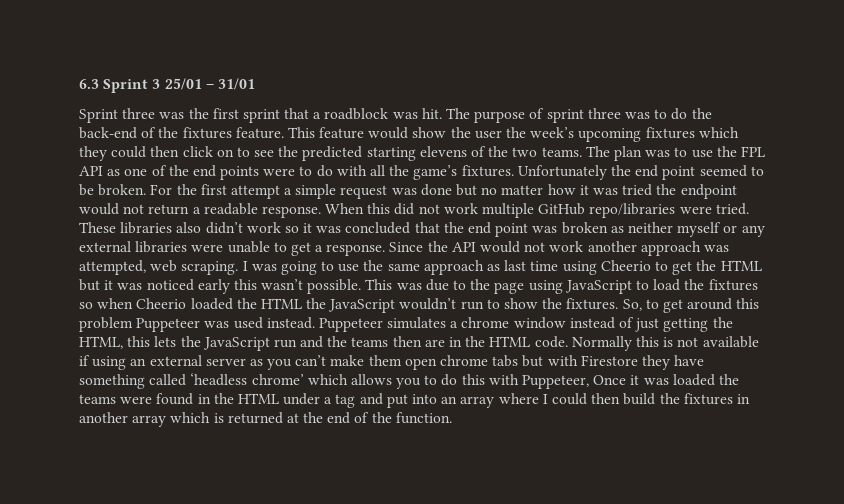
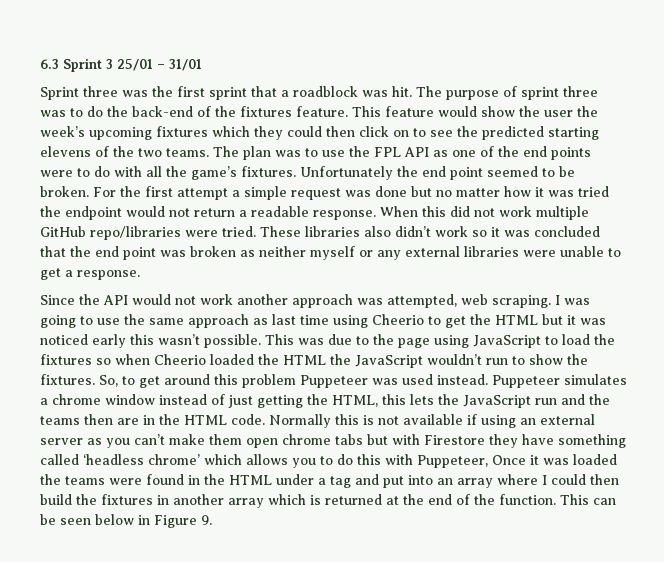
- These libraries also didn’t work so it was concluded that the end point was broken as neither myself or any external libraries were unable to get a response. Since the API would not work another approach was attempted, web scraping.
+ These libraries also didn’t work so it was concluded that the end point was broken as neither myself or any external libraries were unable to get a response.
+ Since the API would not work another approach was attempted, web scraping.
+ This can be seen below in Figure 9.

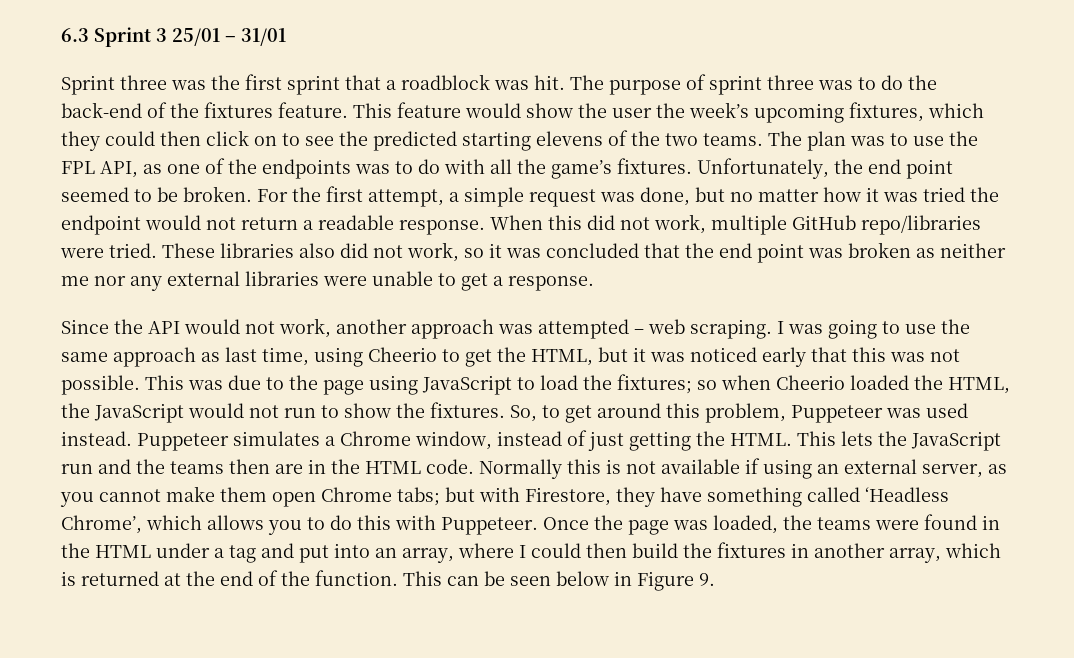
- This feature would show the user the week’s upcoming fixtures which they could then click on to see the predicted starting elevens of the two teams.
+ This feature would show the user the week’s upcoming fixtures, which they could then click on to see the predicted starting elevens of the two teams.
- The plan was to use the FPL API as one of the end points were to do with all the game’s fixtures.
+ The plan was to use the FPL API, as one of the endpoints was to do with all the game’s fixtures.
- Unfortunately the end point seemed to be broken.
+ Unfortunately, the end point seemed to be broken.
- For the first attempt a simple request was done but no matter how it was tried the endpoint would not return a readable response.
+ For the first attempt, a simple request was done, but no matter how it was tried the endpoint would not return a readable response.
- When this did not work multiple GitHub repo/libraries were tried.
+ When this did not work, multiple GitHub repo/libraries were tried.
- These libraries also didn’t work so it was concluded that the end point was broken as neither myself or any external libraries were unable to get a response.
+ These libraries also did not work, so it was concluded that the end point was broken as neither me nor any external libraries were unable to get a response.
- Since the API would not work another approach was attempted, web scraping.
+ Since the API would not work, another approach was attempted – web scraping.
- I was going to use the same approach as last time using Cheerio to get the HTML but it was noticed early this wasn’t possible.
+ I was going to use the same approach as last time, using Cheerio to get the HTML, but it was noticed early that this was not possible.
- This was due to the page using JavaScript to load the fixtures so when Cheerio loaded the HTML the JavaScript wouldn’t run to show the fixtures.
+ This was due to the page using JavaScript to load the fixtures; so when Cheerio loaded the HTML, the JavaScript would not run to show the fixtures.
- So, to get around this problem Puppeteer was used instead.
+ So, to get around this problem, Puppeteer was used instead.
- Puppeteer simulates a chrome window instead of just getting the HTML, this lets the JavaScript run and the teams then are in the HTML code.
+ Puppeteer simulates a Chrome window, instead of just getting the HTML. This lets the JavaScript run and the teams then are in the HTML code.
- Normally this is not available if using an external server as you can’t make them open chrome tabs but with Firestore they have something called ‘headless chrome’ which allows you to do this with Puppeteer, Once it was loaded the teams were found in the HTML under a tag and put into an array where I could then build the fixtures in another array which is returned at the end of the function.
+ Normally this is not available if using an external server, as you cannot make them open Chrome tabs; but with Firestore, they have something called ‘Headless Chrome’, which allows you to do this with Puppeteer. Once the page was loaded, the teams were found in the HTML under a tag and put into an array, where I could then build the fixtures in another array, which is returned at the end of the function.

